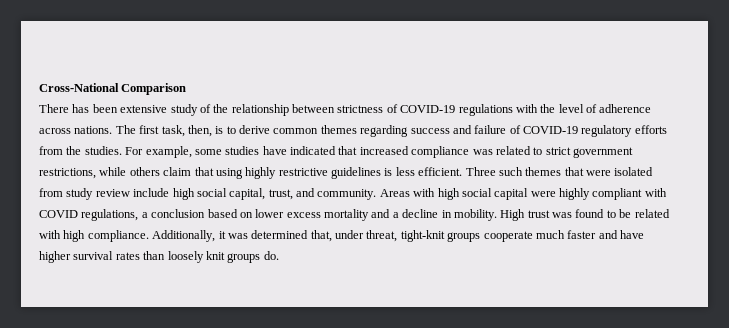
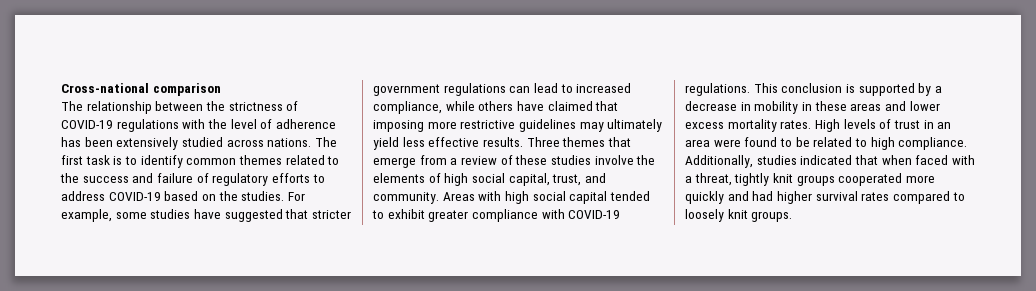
- Cross-National Comparison
- There has been extensive study of the relationship between strictness of COVID-19 regulations with the level of adherence across nations.
+ Cross-national comparison
+ The relationship between the strictness of COVID-19 regulations with the level of adherence has been extensively studied across nations.
- The first task, then, is to derive common themes regarding success and failure of COVID-19 regulatory efforts from the studies.
+ The first task is to identify common themes related to the success and failure of regulatory efforts to address COVID-19 based on the studies.
- For example, some studies have indicated that increased compliance was related to strict government restrictions, while others claim that using highly restrictive guidelines is less efficient. Three such themes that were isolated from study review include high social capital, trust, and community.
+ For example, some studies have suggested that stricter government regulations can lead to increased compliance, while others have claimed that imposing more restrictive guidelines may ultimately yield less effective results. Three themes that emerge from a review of these studies involve the elements of high social capital, trust, and community.
- Areas with high social capital were highly compliant with COVID regulations, a conclusion based on lower excess mortality and a decline in mobility. High trust was found to be related with high compliance.
+ Areas with high social capital tended to exhibit greater compliance with COVID-19 regulations. This conclusion is supported by a decrease in mobility in these areas and lower excess mortality rates. High levels of trust in an area were found to be related to high compliance.
- Additionally, it was determined that, under threat, tight-knit groups cooperate much faster and have higher survival rates than loosely knit groups do.
+ Additionally, studies indicated that when faced with a threat, tightly knit groups cooperated more quickly and had higher survival rates compared to loosely knit groups.

